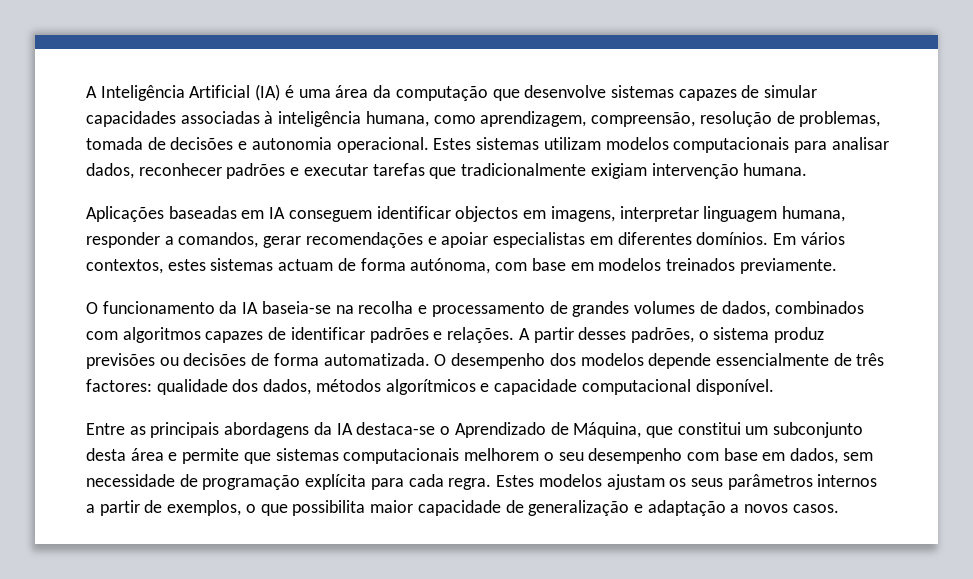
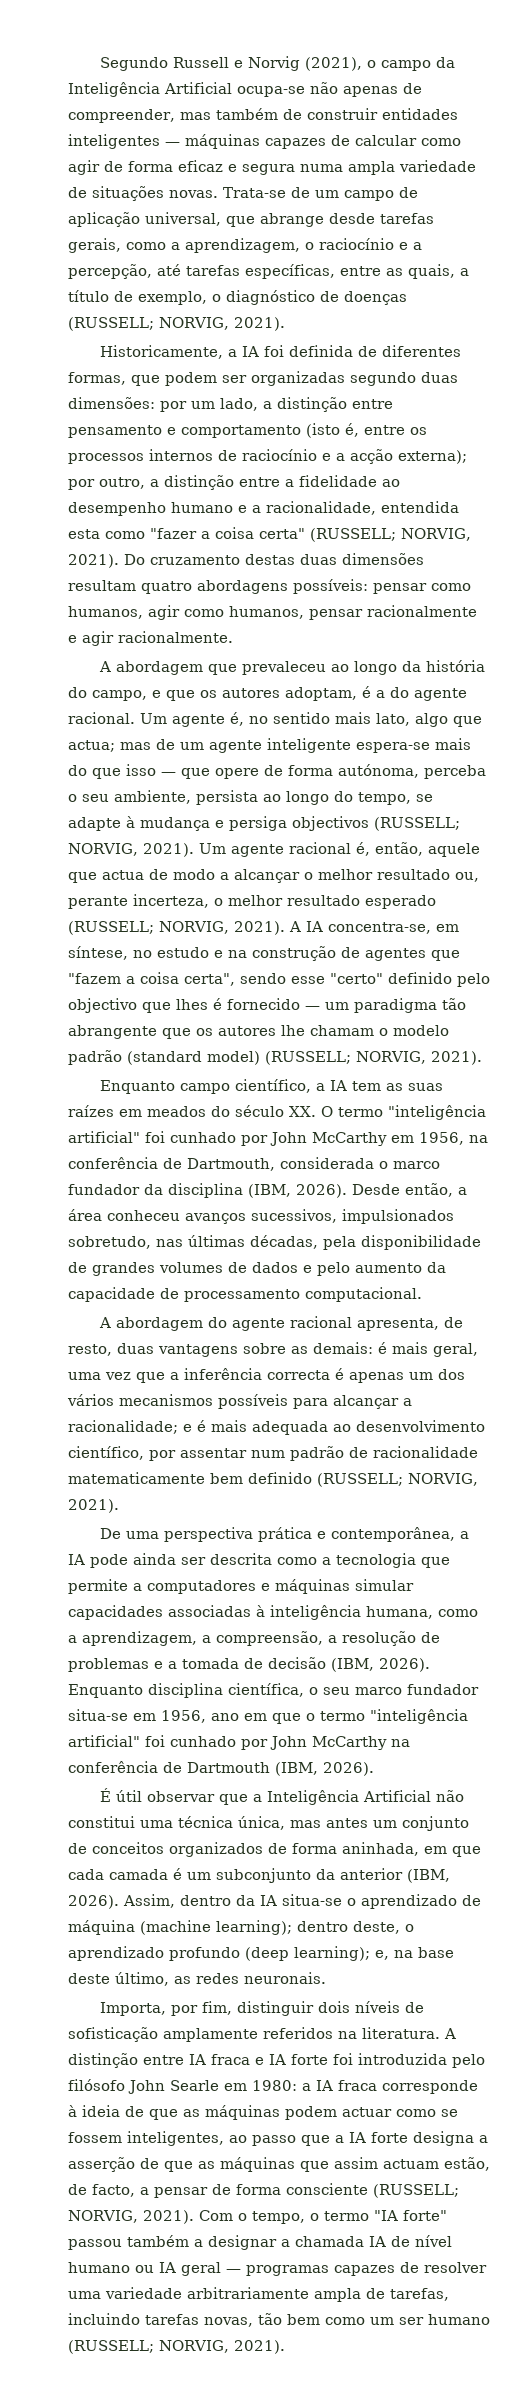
- A Inteligência Artificial (IA) é uma área da computação que desenvolve sistemas capazes de simular capacidades associadas à inteligência humana, como aprendizagem, compreensão, resolução de problemas, tomada de decisões e autonomia operacional. Estes sistemas utilizam modelos computacionais para analisar dados, reconhecer padrões e executar tarefas que tradicionalmente exigiam intervenção humana.
- Aplicações baseadas em IA conseguem identificar objectos em imagens, interpretar linguagem humana, responder a comandos, gerar recomendações e apoiar especialistas em diferentes domínios. Em vários contextos, estes sistemas actuam de forma autónoma, com base em modelos treinados previamente.
- O funcionamento da IA baseia-se na recolha e processamento de grandes volumes de dados, combinados com algoritmos capazes de identificar padrões e relações. A partir desses padrões, o sistema produz previsões ou decisões de forma automatizada. O desempenho dos modelos depende essencialmente de três factores: qualidade dos dados, métodos algorítmicos e capacidade computacional disponível.
- Entre as principais abordagens da IA destaca-se o Aprendizado de Máquina, que constitui um subconjunto desta área e permite que sistemas computacionais melhorem o seu desempenho com base em dados, sem necessidade de programação explícita para cada regra. Estes modelos ajustam os seus parâmetros internos a partir de exemplos, o que possibilita maior capacidade de generalização e adaptação a novos casos.
+ Segundo Russell e Norvig (2021), o campo da Inteligência Artificial ocupa-se não apenas de compreender, mas também de construir entidades inteligentes — máquinas capazes de calcular como agir de forma eficaz e segura numa ampla variedade de situações novas. Trata-se de um campo de aplicação universal, que abrange desde tarefas gerais, como a aprendizagem, o raciocínio e a percepção, até tarefas específicas, entre as quais, a título de exemplo, o diagnóstico de doenças (RUSSELL; NORVIG, 2021).
+ Historicamente, a IA foi definida de diferentes formas, que podem ser organizadas segundo duas dimensões: por um lado, a distinção entre pensamento e comportamento (isto é, entre os processos internos de raciocínio e a acção externa); por outro, a distinção entre a fidelidade ao desempenho humano e a racionalidade, entendida esta como "fazer a coisa certa" (RUSSELL; NORVIG, 2021). Do cruzamento destas duas dimensões resultam quatro abordagens possíveis: pensar como humanos, agir como humanos, pensar racionalmente e agir racionalmente.
+ A abordagem que prevaleceu ao longo da história do campo, e que os autores adoptam, é a do agente racional. Um agente é, no sentido mais lato, algo que actua; mas de um agente inteligente espera-se mais do que isso — que opere de forma autónoma, perceba o seu ambiente, persista ao longo do tempo, se adapte à mudança e persiga objectivos (RUSSELL; NORVIG, 2021). Um agente racional é, então, aquele que actua de modo a alcançar o melhor resultado ou, perante incerteza, o melhor resultado esperado (RUSSELL; NORVIG, 2021). A IA concentra-se, em síntese, no estudo e na construção de agentes que "fazem a coisa certa", sendo esse "certo" definido pelo objectivo que lhes é fornecido — um paradigma tão abrangente que os autores lhe chamam o modelo padrão (standard model) (RUSSELL; NORVIG, 2021).
+ Enquanto campo científico, a IA tem as suas raízes em meados do século XX. O termo "inteligência artificial" foi cunhado por John McCarthy em 1956, na conferência de Dartmouth, considerada o marco fundador da disciplina (IBM, 2026). Desde então, a área conheceu avanços sucessivos, impulsionados sobretudo, nas últimas décadas, pela disponibilidade de grandes volumes de dados e pelo aumento da capacidade de processamento computacional.
+ A abordagem do agente racional apresenta, de resto, duas vantagens sobre as demais: é mais geral, uma vez que a inferência correcta é apenas um dos vários mecanismos possíveis para alcançar a racionalidade; e é mais adequada ao desenvolvimento científico, por assentar num padrão de racionalidade matematicamente bem definido (RUSSELL; NORVIG, 2021).
+ De uma perspectiva prática e contemporânea, a IA pode ainda ser descrita como a tecnologia que permite a computadores e máquinas simular capacidades associadas à inteligência humana, como a aprendizagem, a compreensão, a resolução de problemas e a tomada de decisão (IBM, 2026). Enquanto disciplina científica, o seu marco fundador situa-se em 1956, ano em que o termo "inteligência artificial" foi cunhado por John McCarthy na conferência de Dartmouth (IBM, 2026).
+ É útil observar que a Inteligência Artificial não constitui uma técnica única, mas antes um conjunto de conceitos organizados de forma aninhada, em que cada camada é um subconjunto da anterior (IBM, 2026). Assim, dentro da IA situa-se o aprendizado de máquina (machine learning); dentro deste, o aprendizado profundo (deep learning); e, na base deste último, as redes neuronais.
+ Importa, por fim, distinguir dois níveis de sofisticação amplamente referidos na literatura. A distinção entre IA fraca e IA forte foi introduzida pelo filósofo John Searle em 1980: a IA fraca corresponde à ideia de que as máquinas podem actuar como se fossem inteligentes, ao passo que a IA forte designa a asserção de que as máquinas que assim actuam estão, de facto, a pensar de forma consciente (RUSSELL; NORVIG, 2021). Com o tempo, o termo "IA forte" passou também a designar a chamada IA de nível humano ou IA geral — programas capazes de resolver uma variedade arbitrariamente ampla de tarefas, incluindo tarefas novas, tão bem como um ser humano (RUSSELL; NORVIG, 2021).

